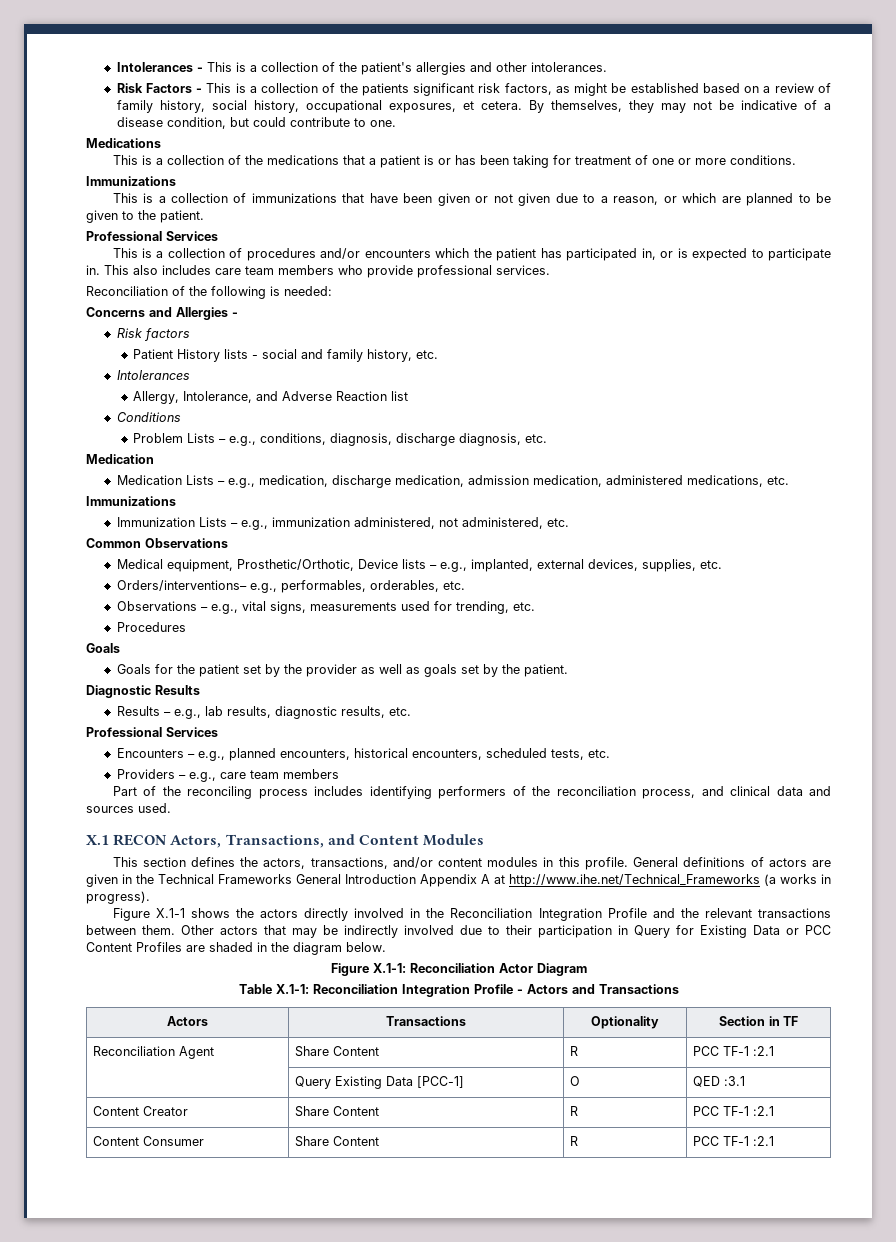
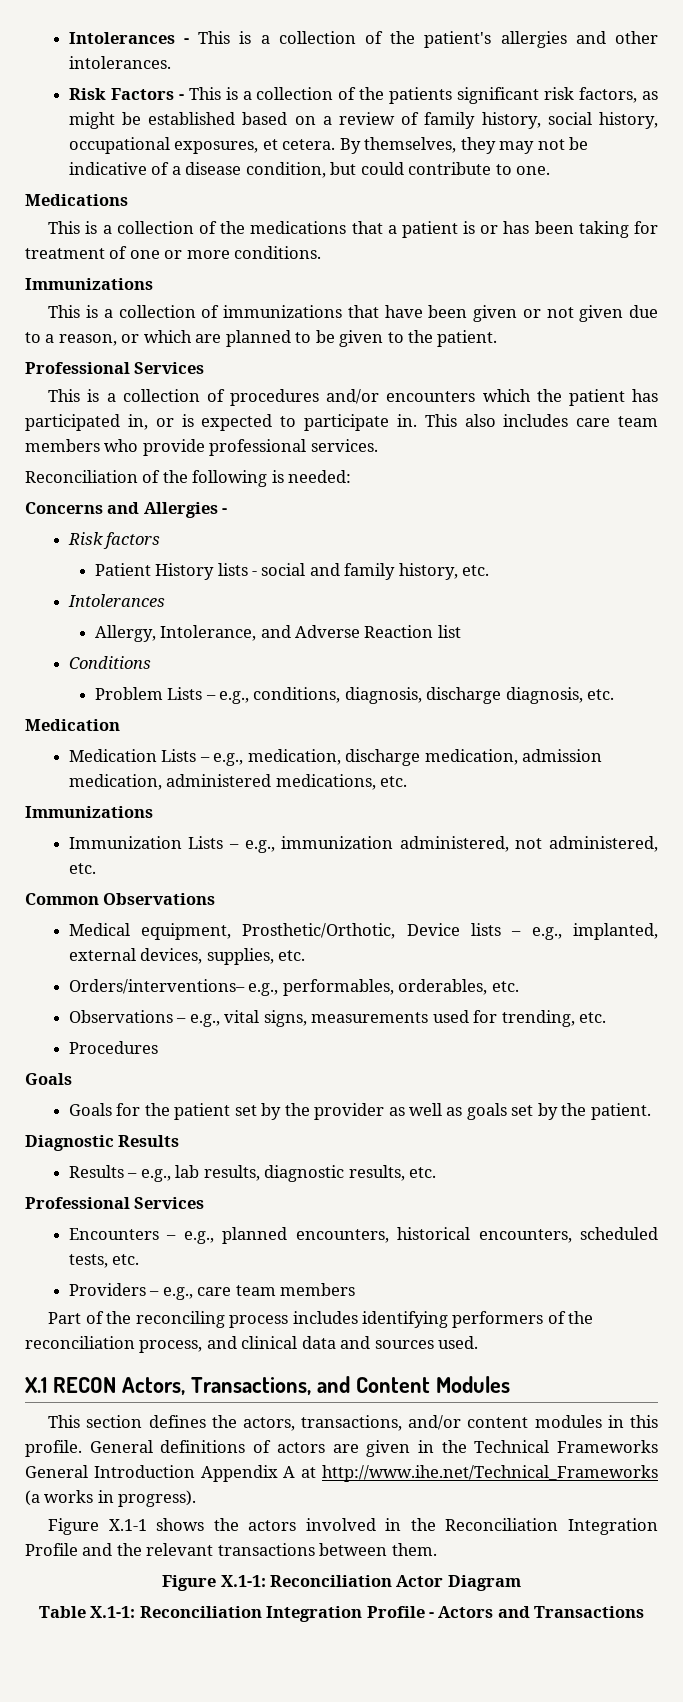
- Figure X.1-1 shows the actors directly involved in the Reconciliation Integration Profile and the relevant transactions between them. Other actors that may be indirectly involved due to their participation in Query for Existing Data or PCC Content Profiles are shaded in the diagram below.
+ Figure X.1-1 shows the actors involved in the Reconciliation Integration Profile and the relevant transactions between them.
- Actors | Transactions | Optionality | Section in TF
- Reconciliation Agent | Share Content | R | PCC TF-1 :2.1
- | Query Existing Data [PCC-1] | O | QED :3.1
- Content Creator | Share Content | R | PCC TF-1 :2.1
- Content Consumer | Share Content | R | PCC TF-1 :2.1

